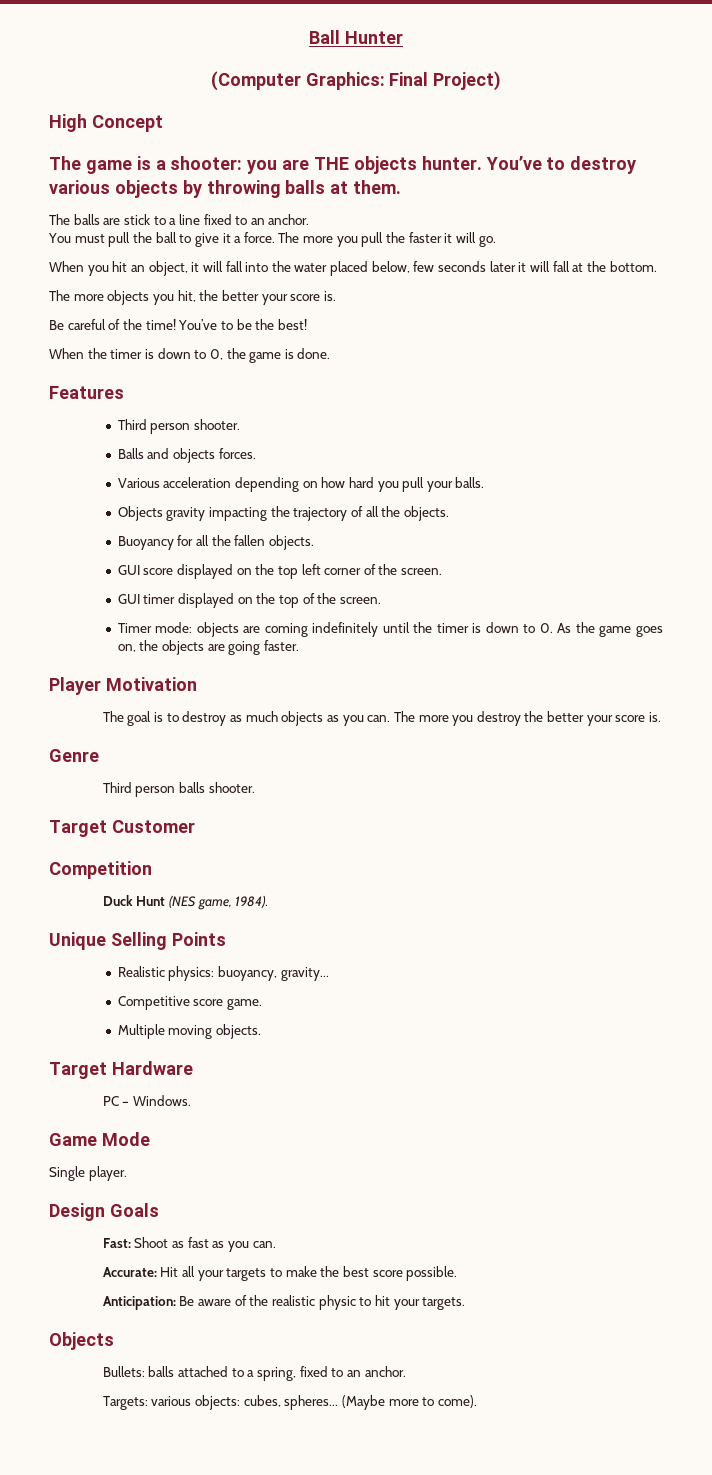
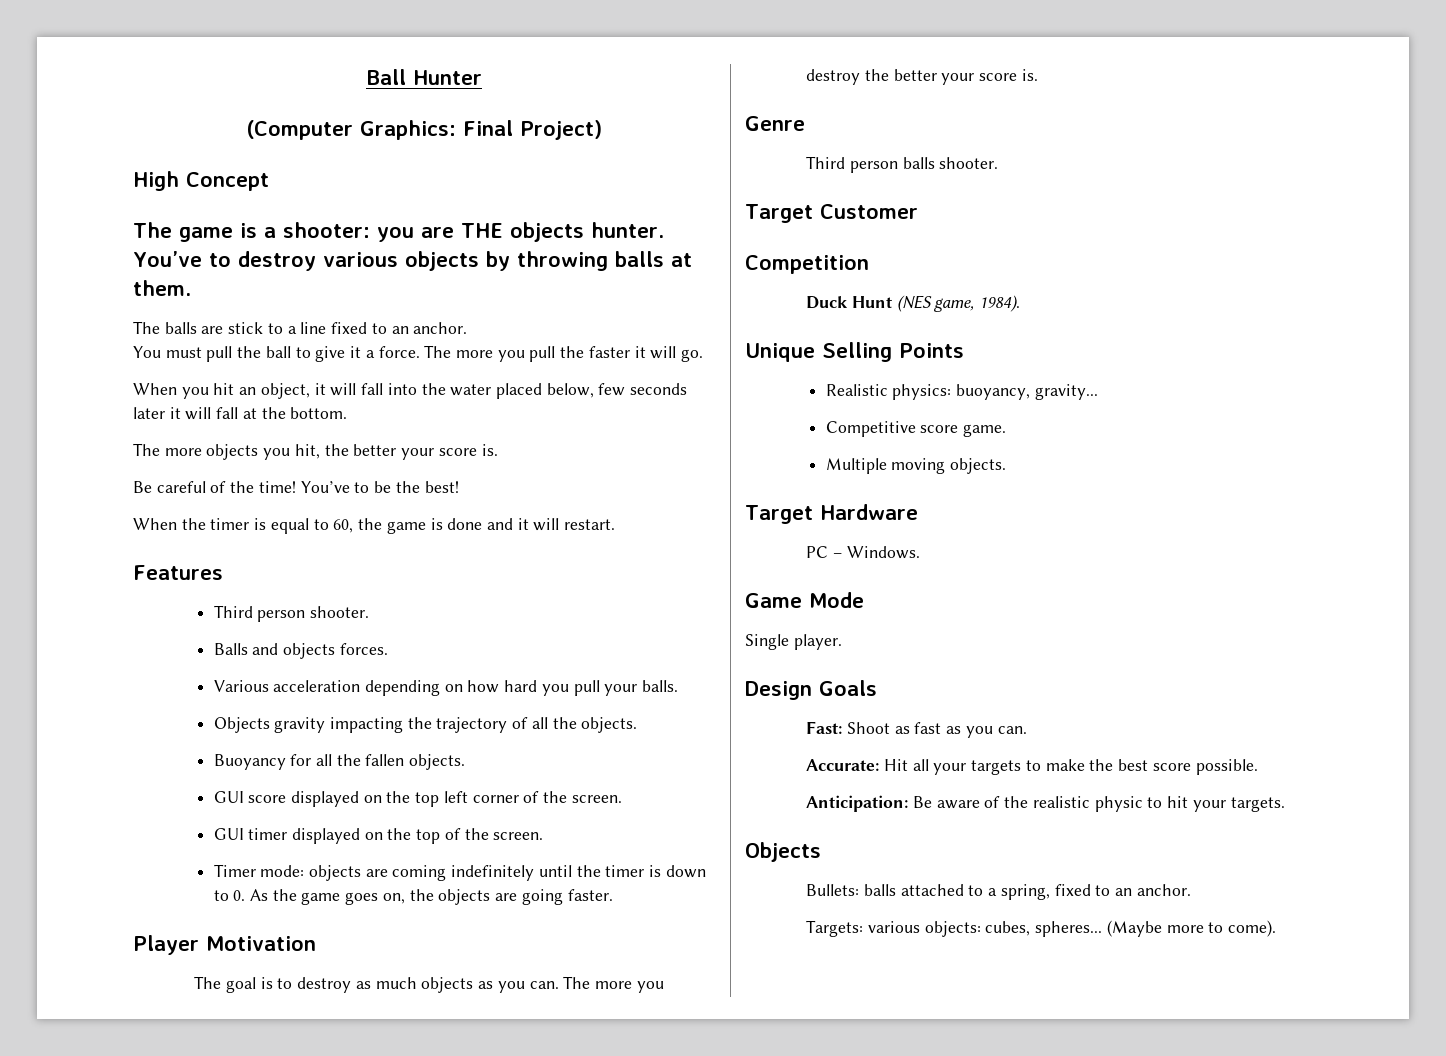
- When the timer is down to 0, the game is done.
+ When the timer is equal to 60, the game is done and it will restart.

